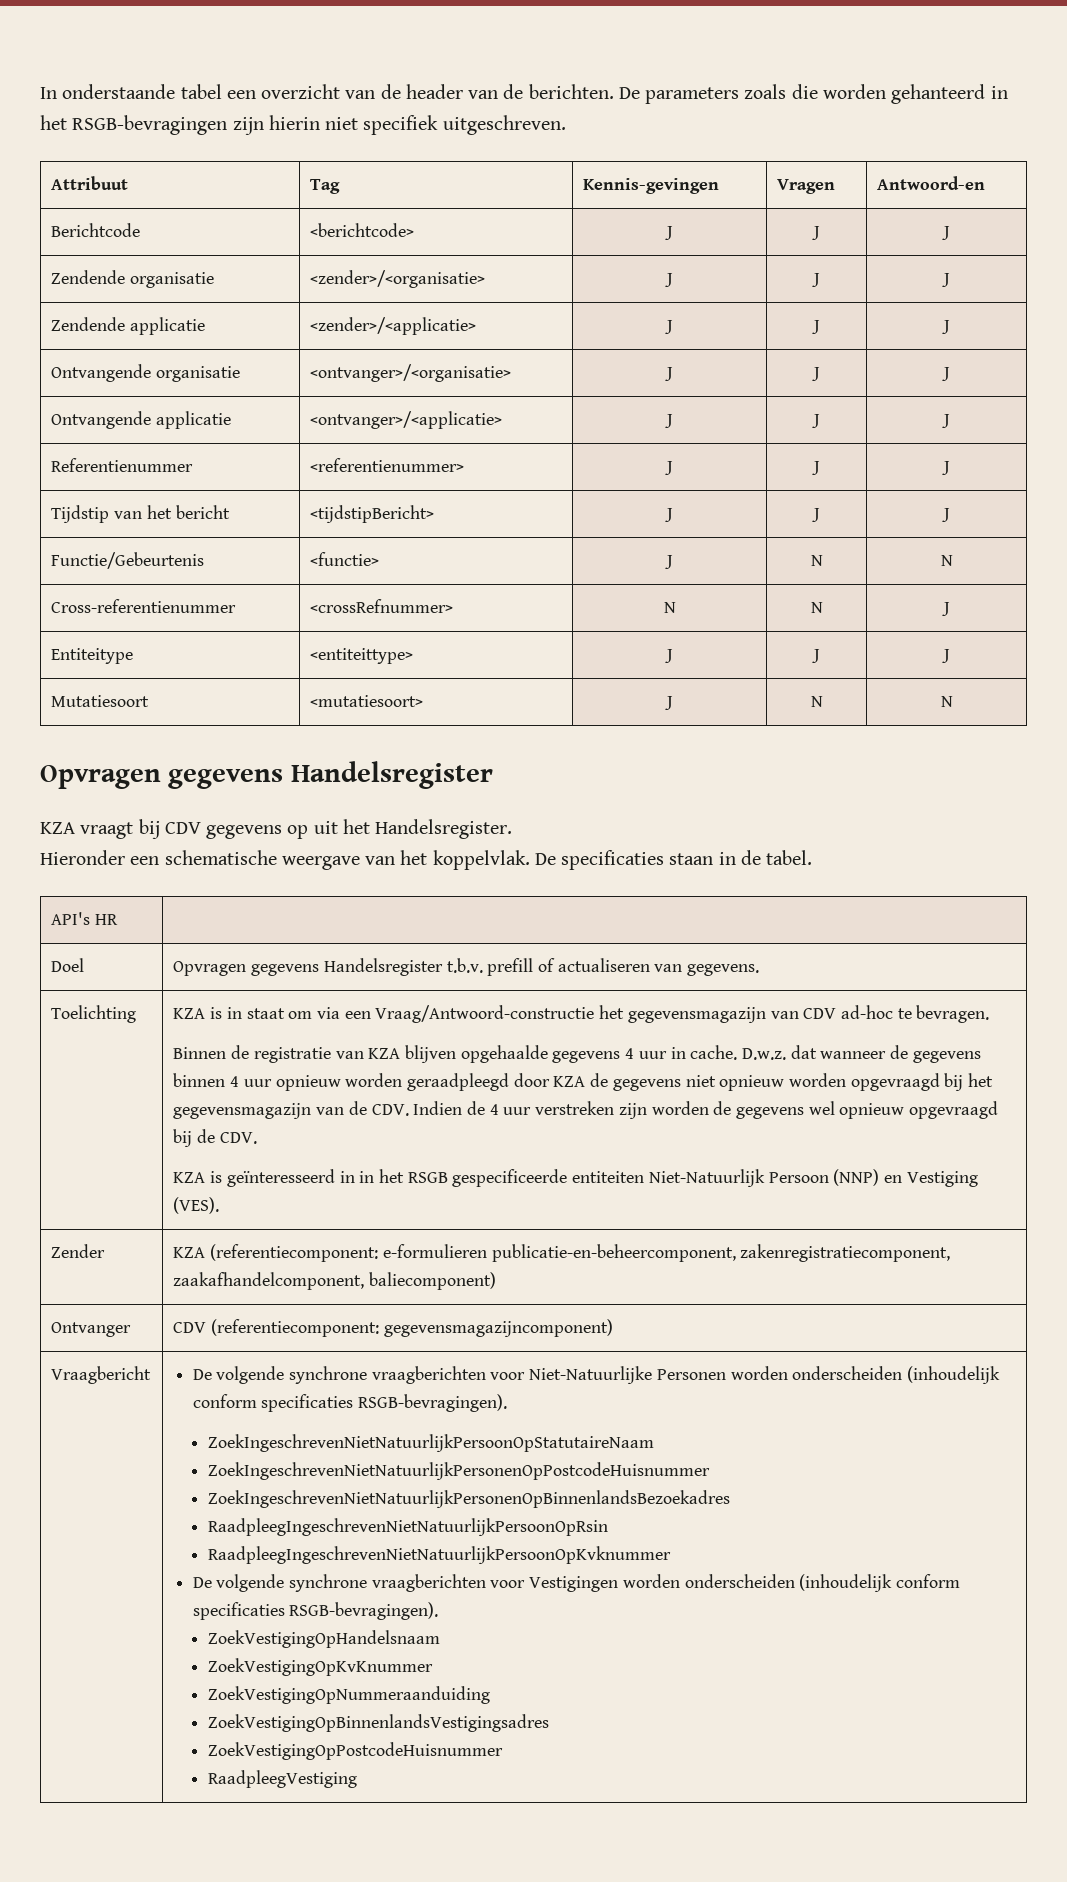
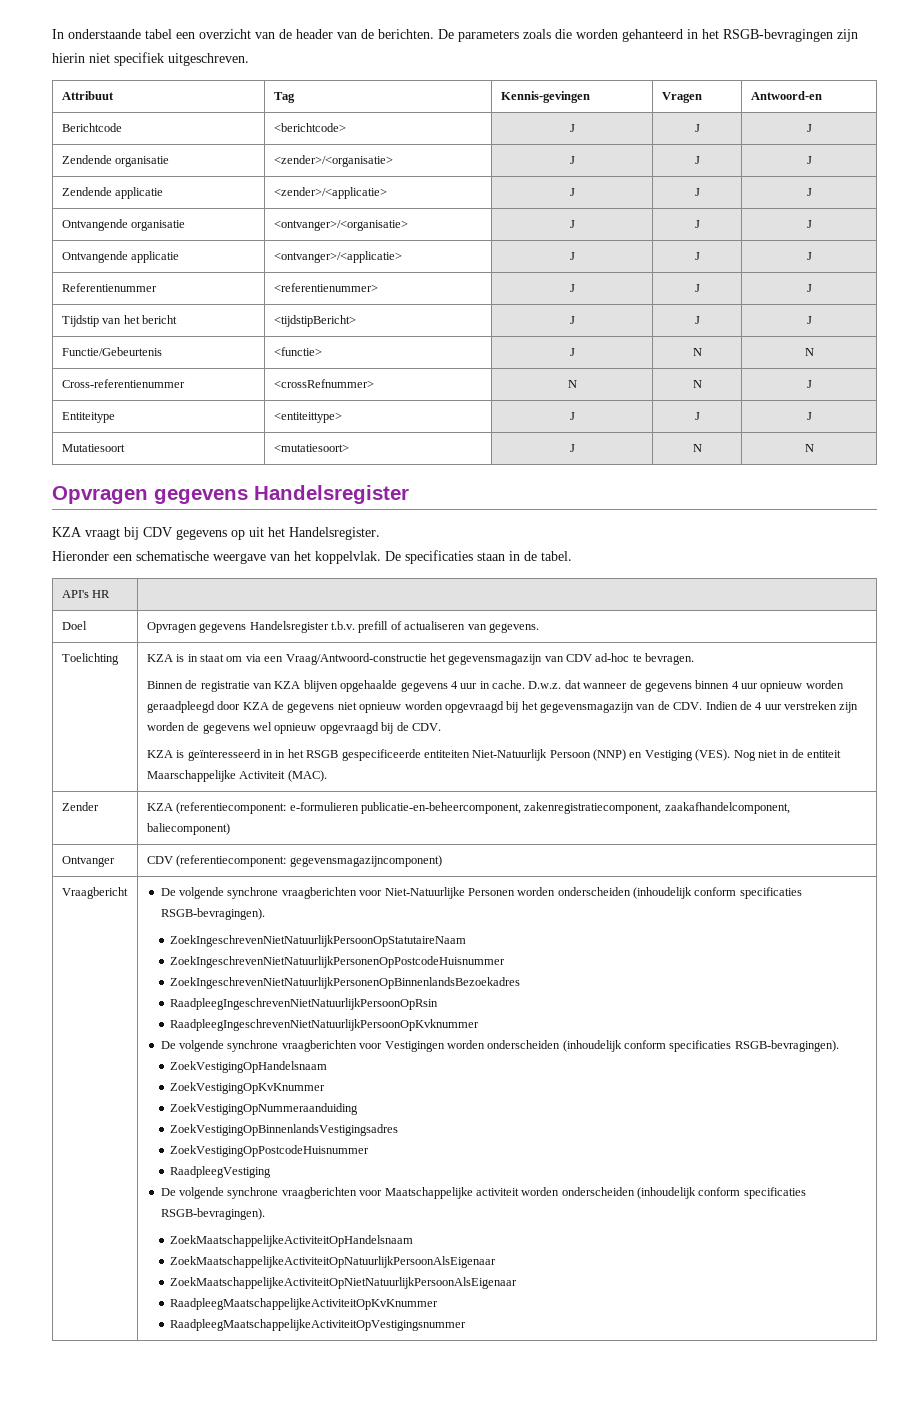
+ Nog niet in de entiteit Maarschappelijke Activiteit (MAC).
+ De volgende synchrone vraagberichten voor Maatschappelijke activiteit worden onderscheiden (inhoudelijk conform specificaties RSGB-bevragingen).
+ ZoekMaatschappelijkeActiviteitOpHandelsnaam
+ ZoekMaatschappelijkeActiviteitOpNatuurlijkPersoonAlsEigenaar
+ ZoekMaatschappelijkeActiviteitOpNietNatuurlijkPersoonAlsEigenaar
+ RaadpleegMaatschappelijkeActiviteitOpKvKnummer
+ RaadpleegMaatschappelijkeActiviteitOpVestigingsnummer

